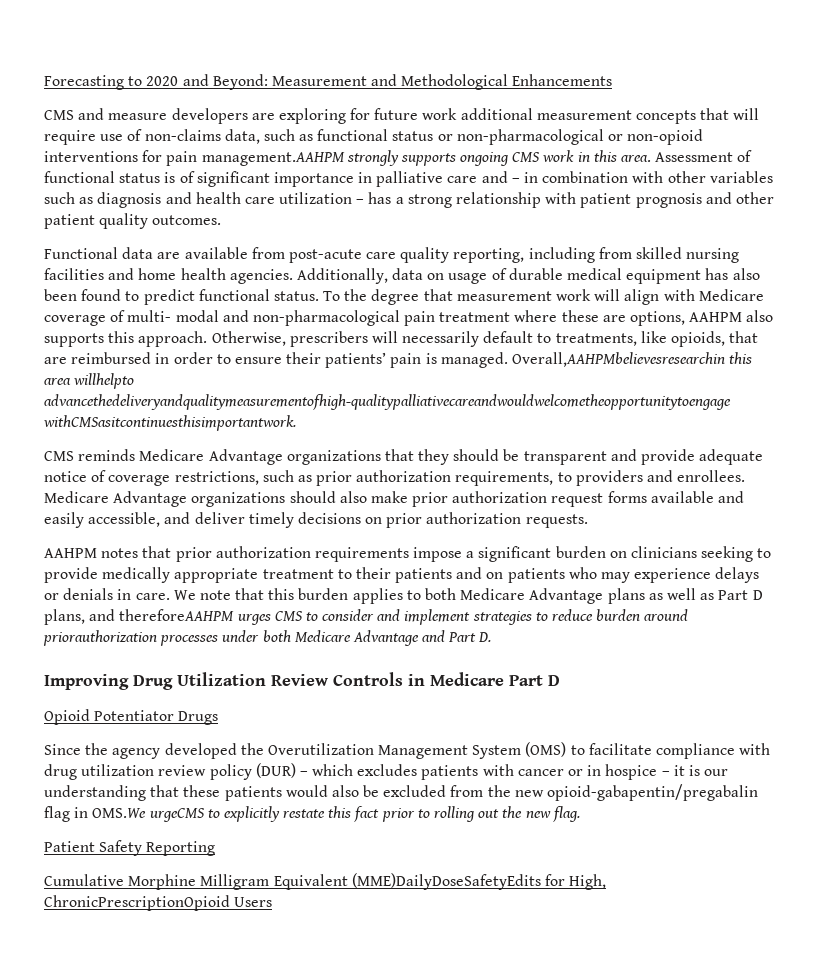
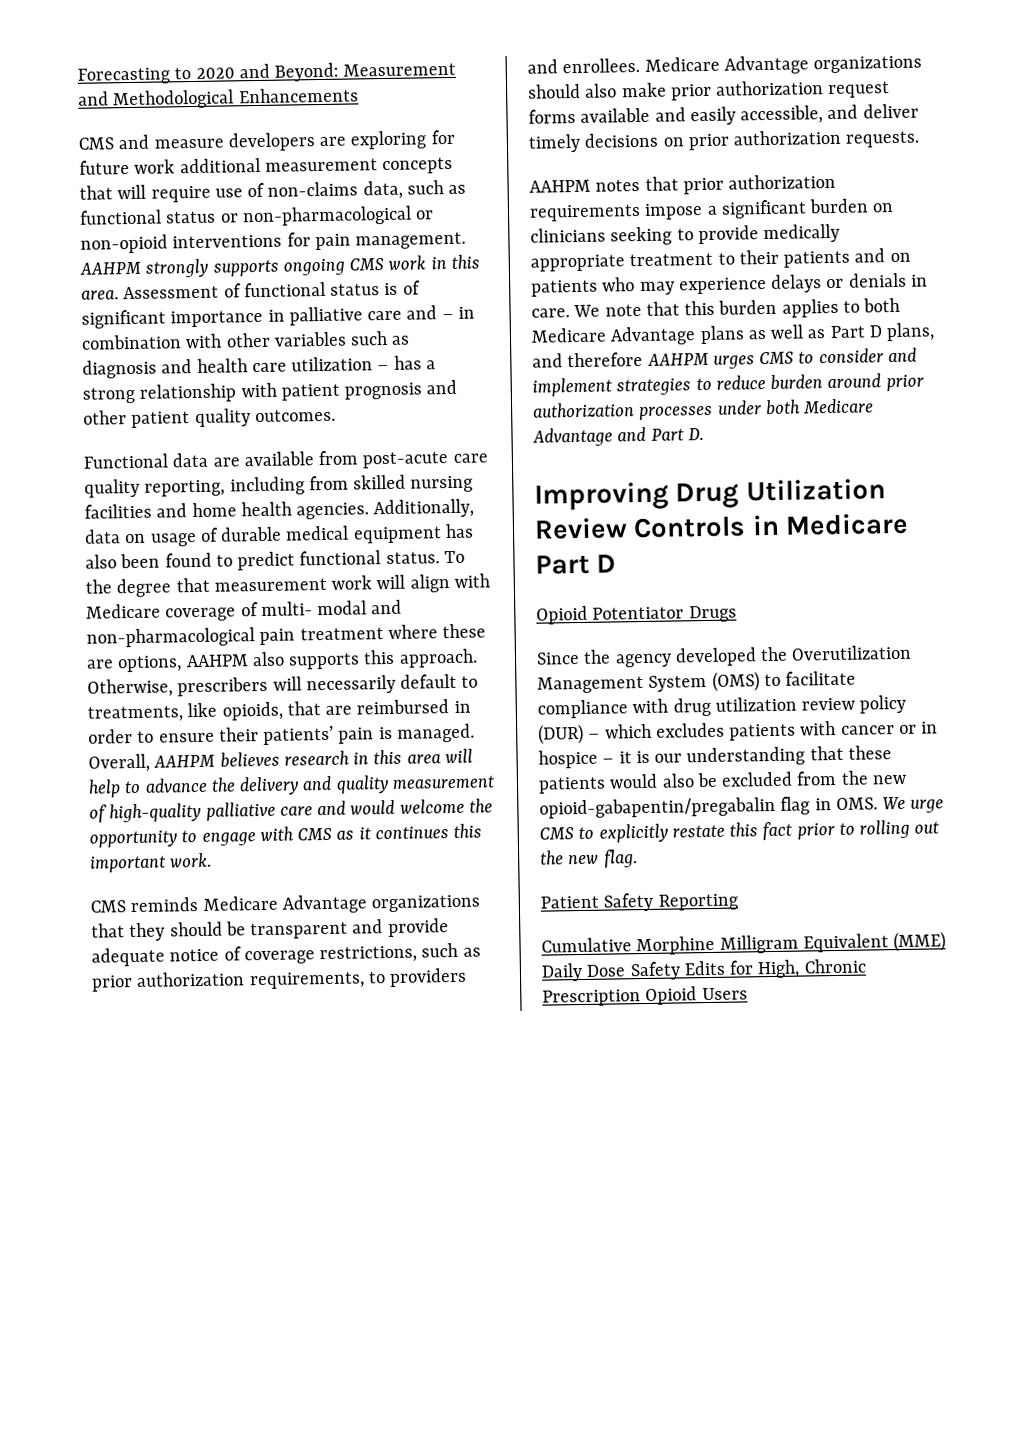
- CMS and measure developers are exploring for future work additional measurement concepts that will require use of non-claims data, such as functional status or non-pharmacological or non-opioid interventions for pain management.AAHPM strongly supports ongoing CMS work in this area.
+ CMS and measure developers are exploring for future work additional measurement concepts that will require use of non-claims data, such as functional status or non-pharmacological or non-opioid interventions for pain management. AAHPM strongly supports ongoing CMS work in this area.
- Overall,AAHPMbelievesresearchin this area willhelpto advancethedeliveryandqualitymeasurementofhigh-qualitypalliativecareandwouldwelcometheopportunitytoengage withCMSasitcontinuesthisimportantwork.
+ Overall, AAHPM believes research in this area will help to advance the delivery and quality measurement of high-quality palliative care and would welcome the opportunity to engage with CMS as it continues this important work.
- We note that this burden applies to both Medicare Advantage plans as well as Part D plans, and thereforeAAHPM urges CMS to consider and implement strategies to reduce burden around priorauthorization processes under both Medicare Advantage and Part D.
+ We note that this burden applies to both Medicare Advantage plans as well as Part D plans, and therefore AAHPM urges CMS to consider and implement strategies to reduce burden around prior authorization processes under both Medicare Advantage and Part D.
- Since the agency developed the Overutilization Management System (OMS) to facilitate compliance with drug utilization review policy (DUR) – which excludes patients with cancer or in hospice – it is our understanding that these patients would also be excluded from the new opioid-gabapentin/pregabalin flag in OMS.We urgeCMS to explicitly restate this fact prior to rolling out the new flag.
+ Since the agency developed the Overutilization Management System (OMS) to facilitate compliance with drug utilization review policy (DUR) – which excludes patients with cancer or in hospice – it is our understanding that these patients would also be excluded from the new opioid-gabapentin/pregabalin flag in OMS. We urge CMS to explicitly restate this fact prior to rolling out the new flag.
- Cumulative Morphine Milligram Equivalent (MME)DailyDoseSafetyEdits for High, ChronicPrescriptionOpioid Users
+ Cumulative Morphine Milligram Equivalent (MME) Daily Dose Safety Edits for High, Chronic Prescription Opioid Users

